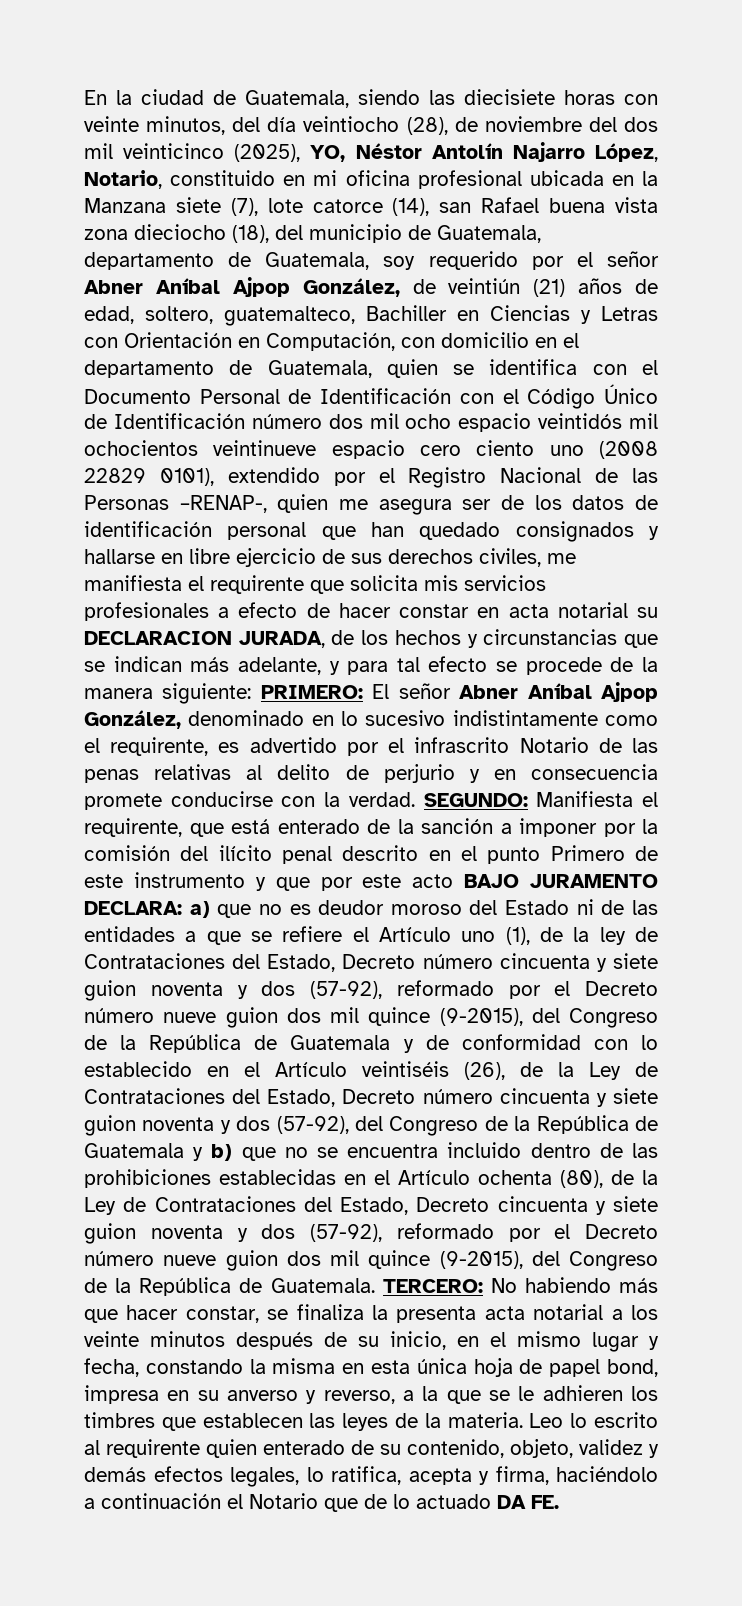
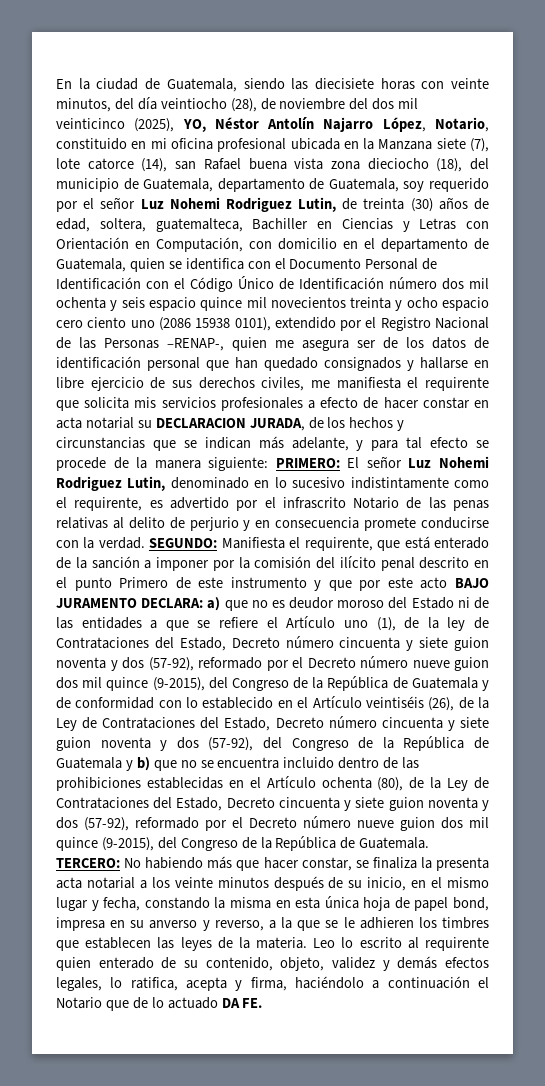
- En la ciudad de Guatemala, siendo las diecisiete horas con veinte minutos, del día veintiocho (28), de noviembre del dos mil veinticinco (2025), YO, Néstor Antolín Najarro López, Notario, constituido en mi oficina profesional ubicada en la Manzana siete (7), lote catorce (14), san Rafael buena vista zona dieciocho (18), del municipio de Guatemala, departamento de Guatemala, soy requerido por el señor Abner Aníbal Ajpop González, de veintiún (21) años de edad, soltero, guatemalteco, Bachiller en Ciencias y Letras con Orientación en Computación, con domicilio en el departamento de Guatemala, quien se identifica con el Documento Personal de Identificación con el Código Único de Identificación número dos mil ocho espacio veintidós mil ochocientos veintinueve espacio cero ciento uno (2008 22829 0101), extendido por el Registro Nacional de las Personas –RENAP-, quien me asegura ser de los datos de identificación personal que han quedado consignados y hallarse en libre ejercicio de sus derechos civiles, me manifiesta el requirente que solicita mis servicios profesionales a efecto de hacer constar en acta notarial su DECLARACION JURADA, de los hechos y circunstancias que se indican más adelante, y para tal efecto se procede de la manera siguiente:
+ En la ciudad de Guatemala, siendo las diecisiete horas con veinte minutos, del día veintiocho (28), de noviembre del dos mil veinticinco (2025), YO, Néstor Antolín Najarro López, Notario, constituido en mi oficina profesional ubicada en la Manzana siete (7), lote catorce (14), san Rafael buena vista zona dieciocho (18), del municipio de Guatemala, departamento de Guatemala, soy requerido por el señor Luz Nohemi Rodriguez Lutin, de treinta (30) años de edad, soltera, guatemalteca, Bachiller en Ciencias y Letras con Orientación en Computación, con domicilio en el departamento de Guatemala, quien se identifica con el Documento Personal de Identificación con el Código Único de Identificación número dos mil ochenta y seis espacio quince mil novecientos treinta y ocho espacio cero ciento uno (2086 15938 0101), extendido por el Registro Nacional de las Personas –RENAP-, quien me asegura ser de los datos de identificación personal que han quedado consignados y hallarse en libre ejercicio de sus derechos civiles, me manifiesta el requirente que solicita mis servicios profesionales a efecto de hacer constar en acta notarial su DECLARACION JURADA, de los hechos y circunstancias que se indican más adelante, y para tal efecto se procede de la manera siguiente:
- El señor Abner Aníbal Ajpop González, denominado en lo sucesivo indistintamente como el requirente, es advertido por el infrascrito Notario de las penas relativas al delito de perjurio y en consecuencia promete conducirse con la verdad.
+ El señor Luz Nohemi Rodriguez Lutin, denominado en lo sucesivo indistintamente como el requirente, es advertido por el infrascrito Notario de las penas relativas al delito de perjurio y en consecuencia promete conducirse con la verdad.

